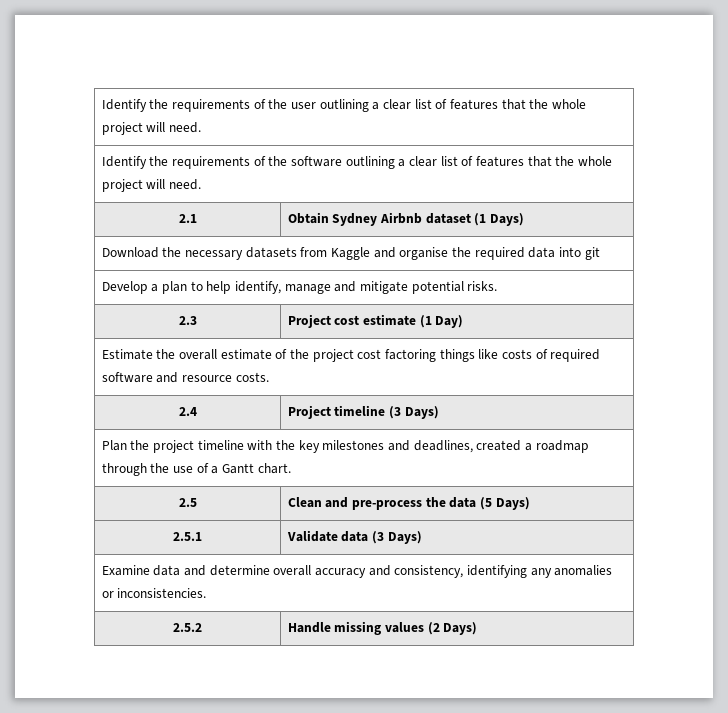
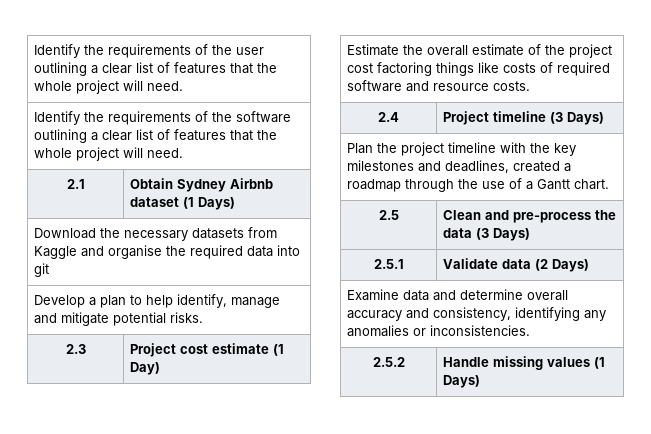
- 2.5 | Clean and pre-process the data (5 Days)
+ 2.5 | Clean and pre-process the data (3 Days)
- 2.5.1 | Validate data (3 Days)
+ 2.5.1 | Validate data (2 Days)
- 2.5.2 | Handle missing values (2 Days)
+ 2.5.2 | Handle missing values (1 Days)

